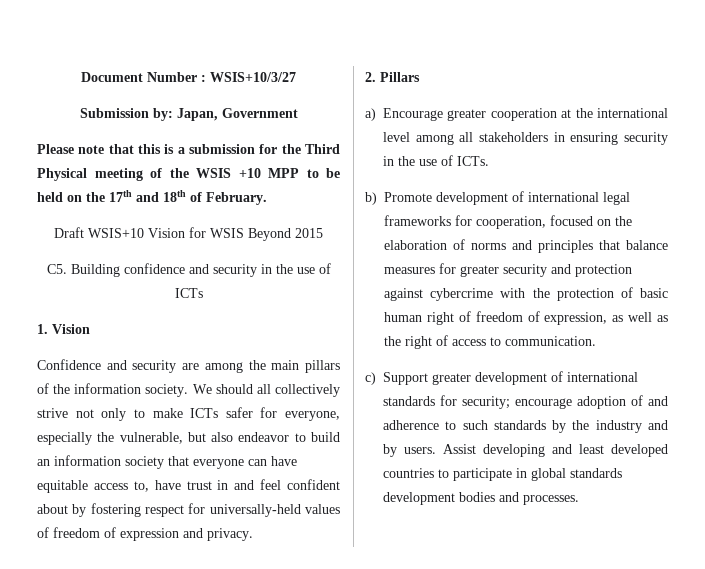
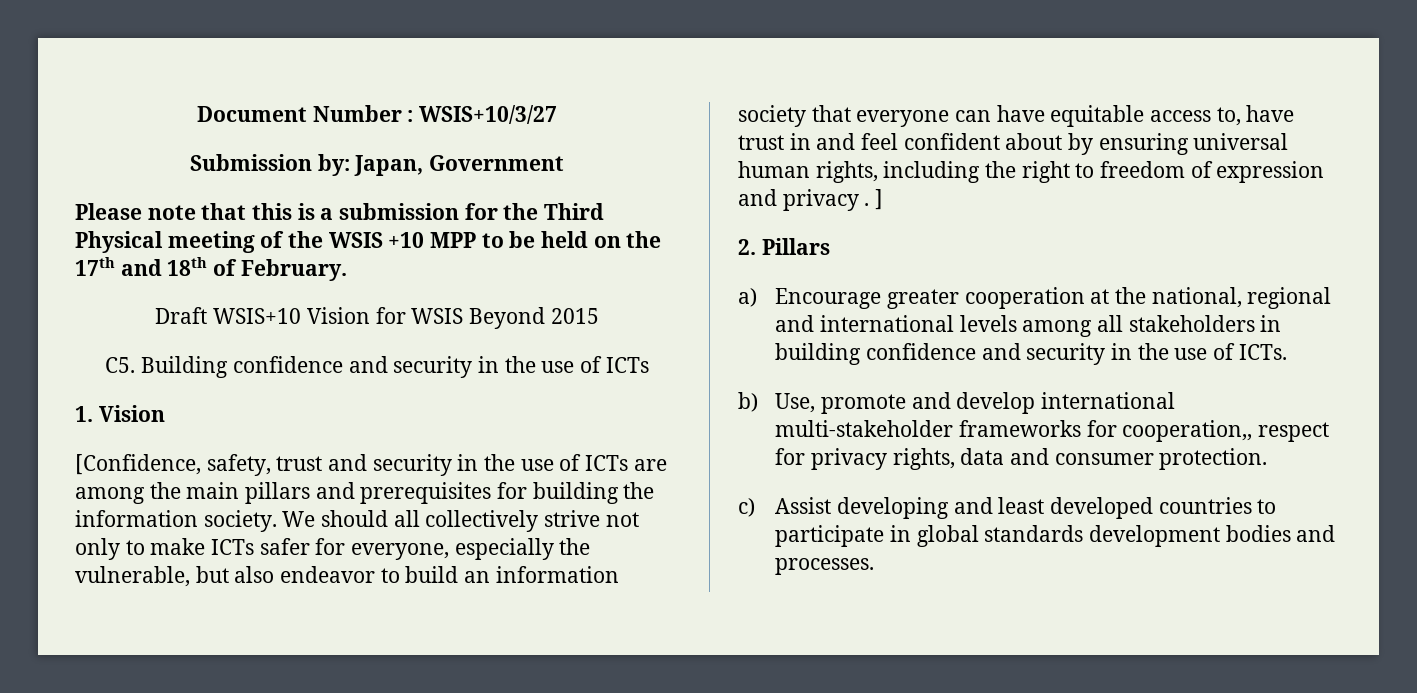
- Confidence and security are among the main pillars of the information society.
+ [Confidence, safety, trust and security in the use of ICTs are among the main pillars and prerequisites for building the information society.
- We should all collectively strive not only to make ICTs safer for everyone, especially the vulnerable, but also endeavor to build an information society that everyone can have equitable access to, have trust in and feel confident about by fostering respect for universally-held values of freedom of expression and privacy.
+ We should all collectively strive not only to make ICTs safer for everyone, especially the vulnerable, but also endeavor to build an information society that everyone can have equitable access to, have trust in and feel confident about by ensuring universal human rights, including the right to freedom of expression and privacy . ]
- a) Encourage greater cooperation at the international level among all stakeholders in ensuring security in the use of ICTs.
+ a) Encourage greater cooperation at the national, regional and international levels among all stakeholders in building confidence and security in the use of ICTs.
- b) Promote development of international legal frameworks for cooperation, focused on the elaboration of norms and principles that balance measures for greater security and protection against cybercrime with the protection of basic human right of freedom of expression, as well as the right of access to communication.
- c) Support greater development of international standards for security; encourage adoption of and adherence to such standards by the industry and by users. Assist developing and least developed countries to participate in global standards development bodies and processes.
+ b) Use, promote and develop international multi-stakeholder frameworks for cooperation,, respect for privacy rights, data and consumer protection.
+ c) Assist developing and least developed countries to participate in global standards development bodies and processes.

